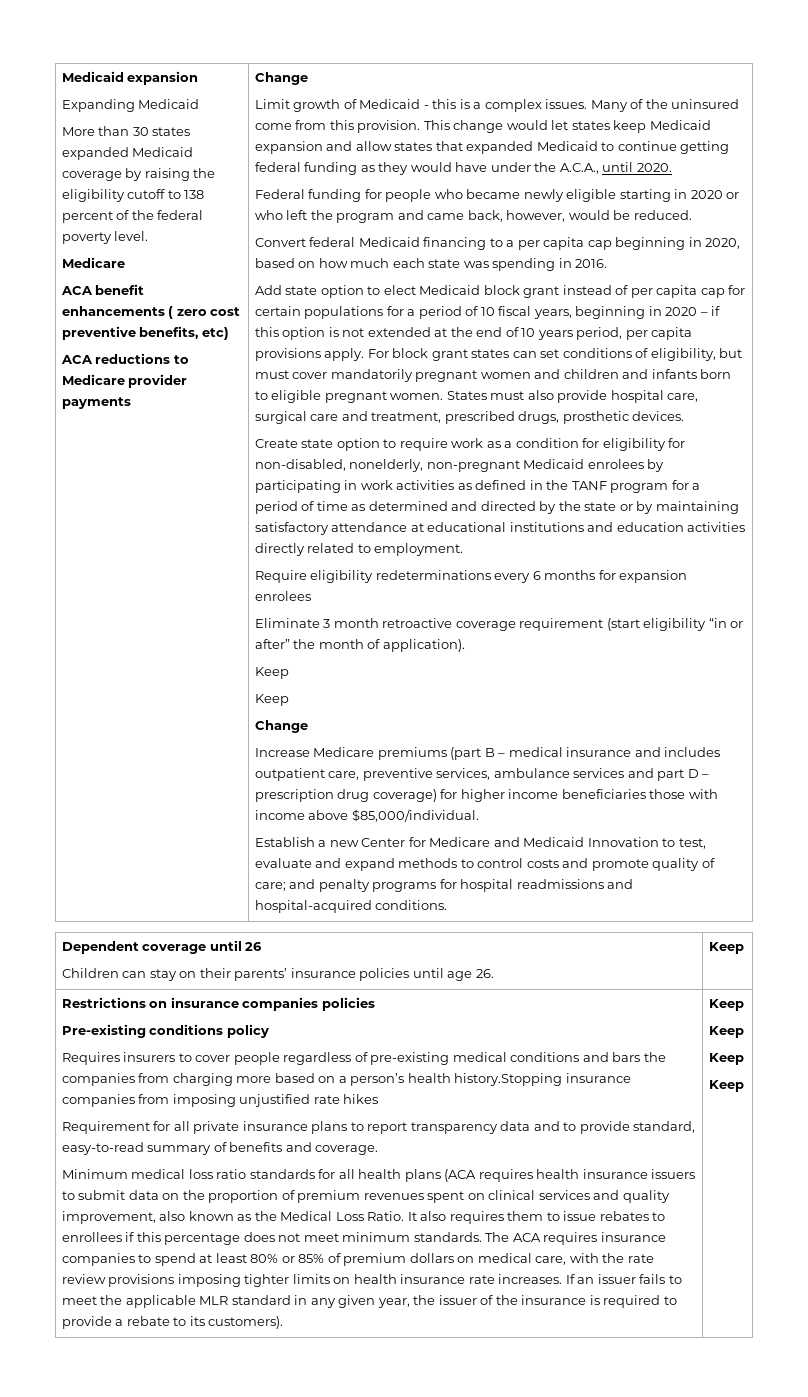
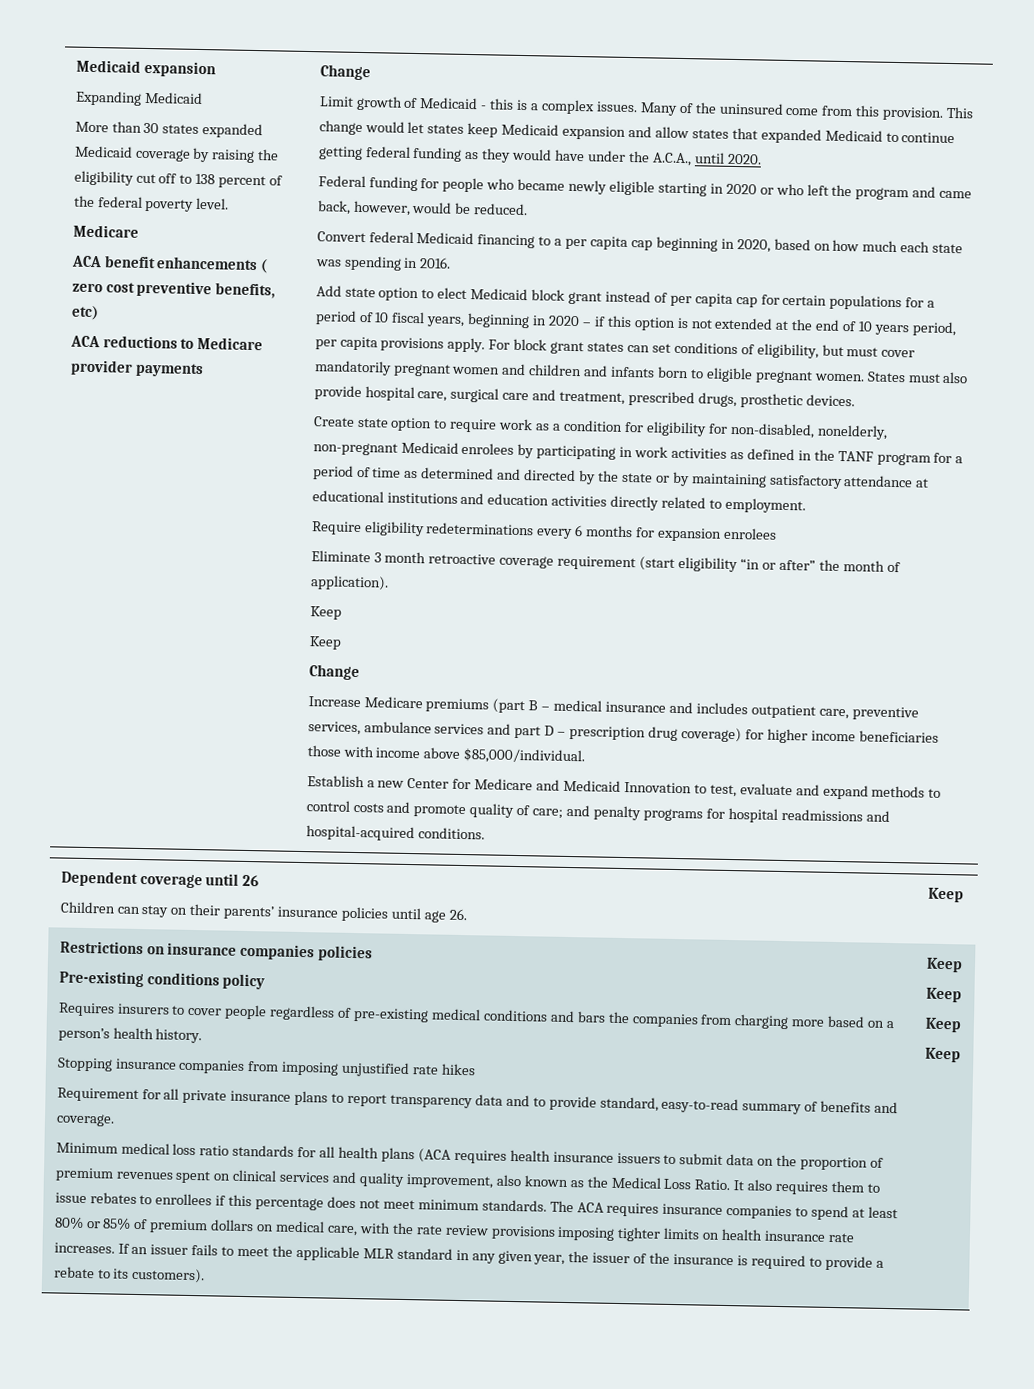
- More than 30 states expanded Medicaid coverage by raising the eligibility cutoff to 138 percent of the federal poverty level.
+ More than 30 states expanded Medicaid coverage by raising the eligibility cut off to 138 percent of the federal poverty level.
- Requires insurers to cover people regardless of pre-existing medical conditions and bars the companies from charging more based on a person’s health history.Stopping insurance companies from imposing unjustified rate hikes
+ Requires insurers to cover people regardless of pre-existing medical conditions and bars the companies from charging more based on a person’s health history.
+ Stopping insurance companies from imposing unjustified rate hikes

